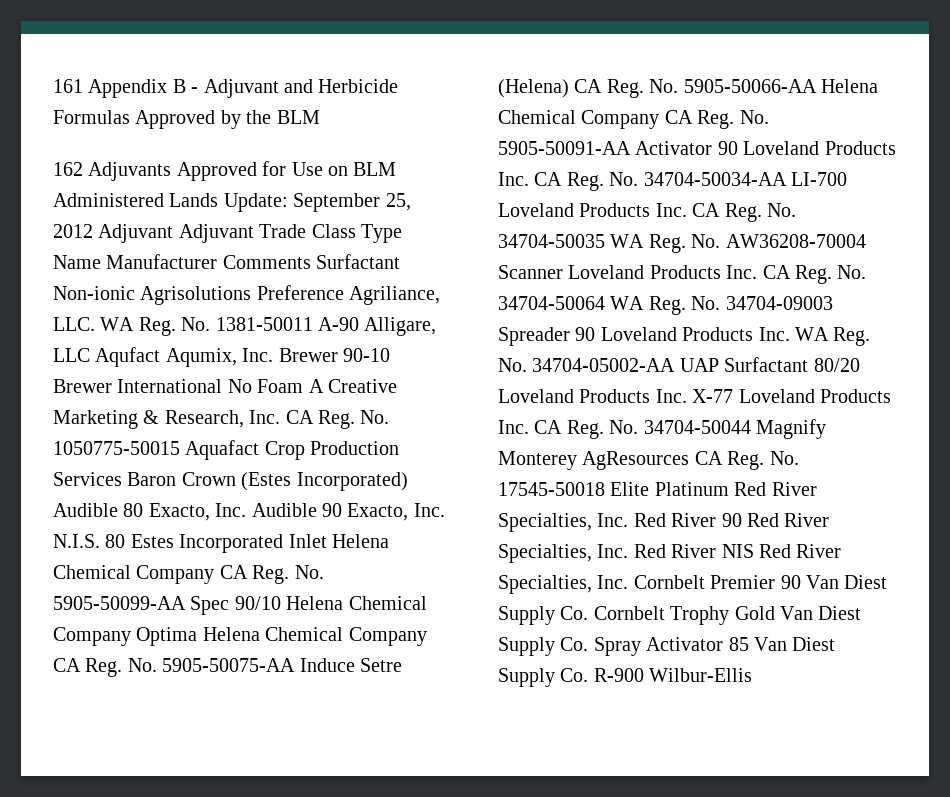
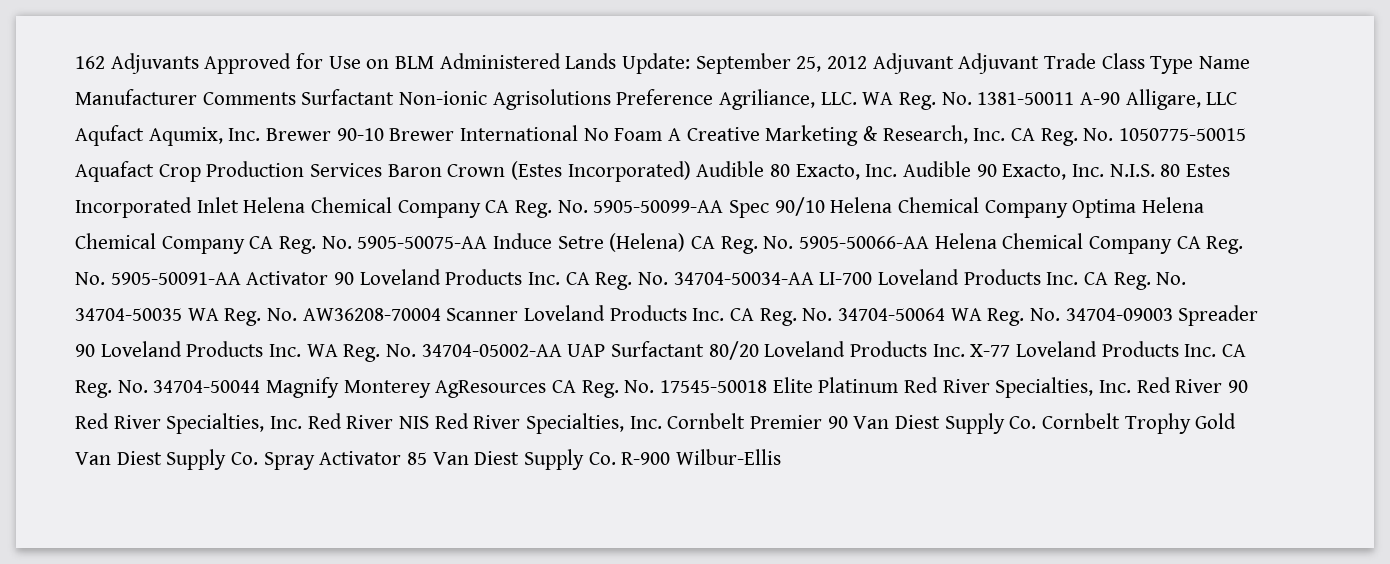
- 161 Appendix B - Adjuvant and Herbicide Formulas Approved by the BLM

